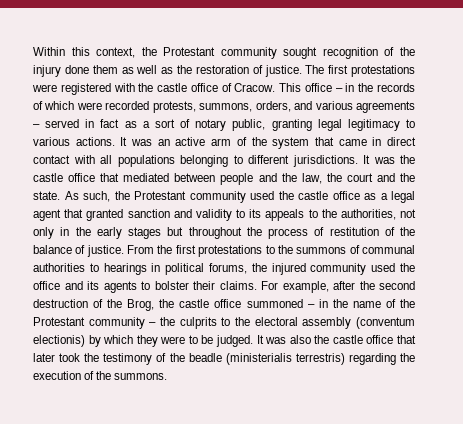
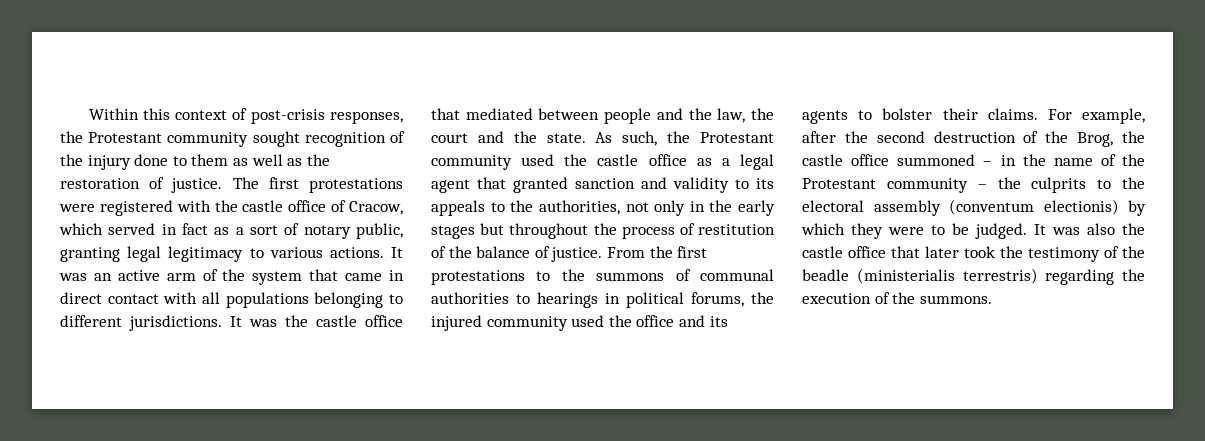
- Within this context, the Protestant community sought recognition of the injury done them as well as the restoration of justice.
+ Within this context of post-crisis responses, the Protestant community sought recognition of the injury done to them as well as the restoration of justice.
- The first protestations were registered with the castle office of Cracow. This office – in the records of which were recorded protests, summons, orders, and various agreements – served in fact as a sort of notary public, granting legal legitimacy to various actions.
+ The first protestations were registered with the castle office of Cracow, which served in fact as a sort of notary public, granting legal legitimacy to various actions.

